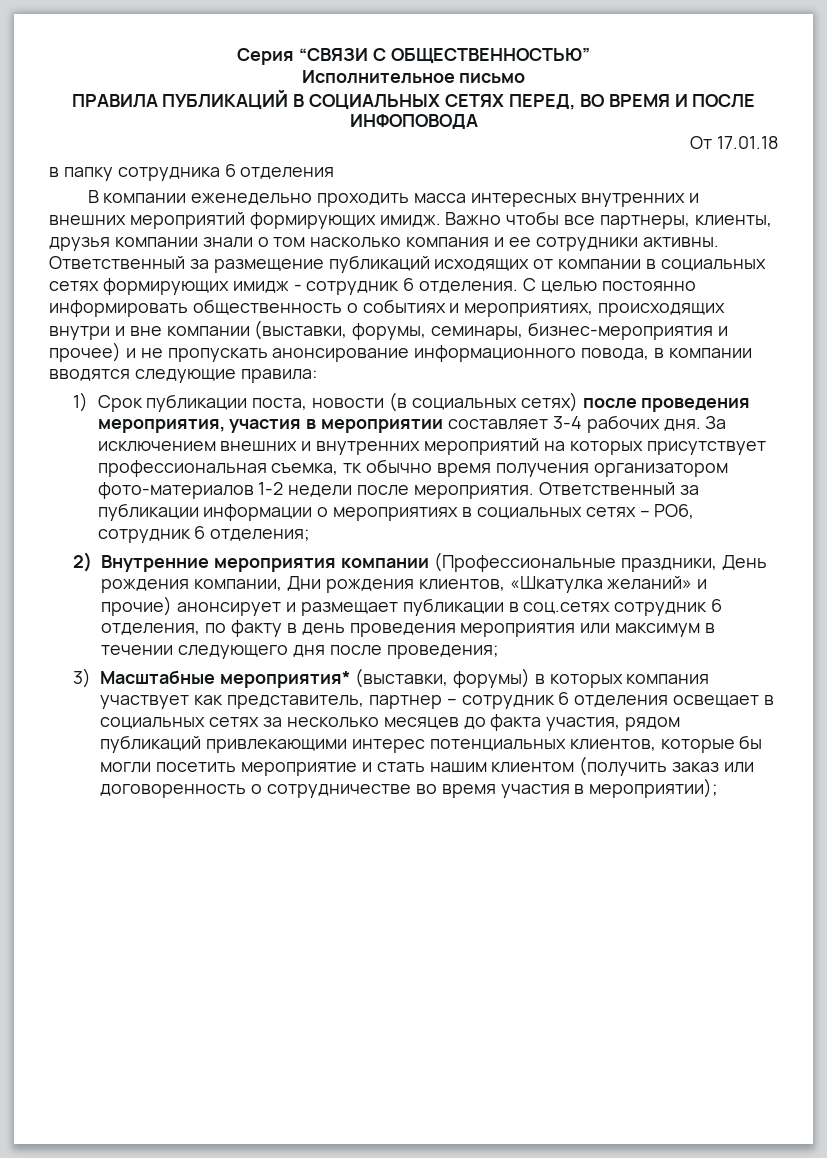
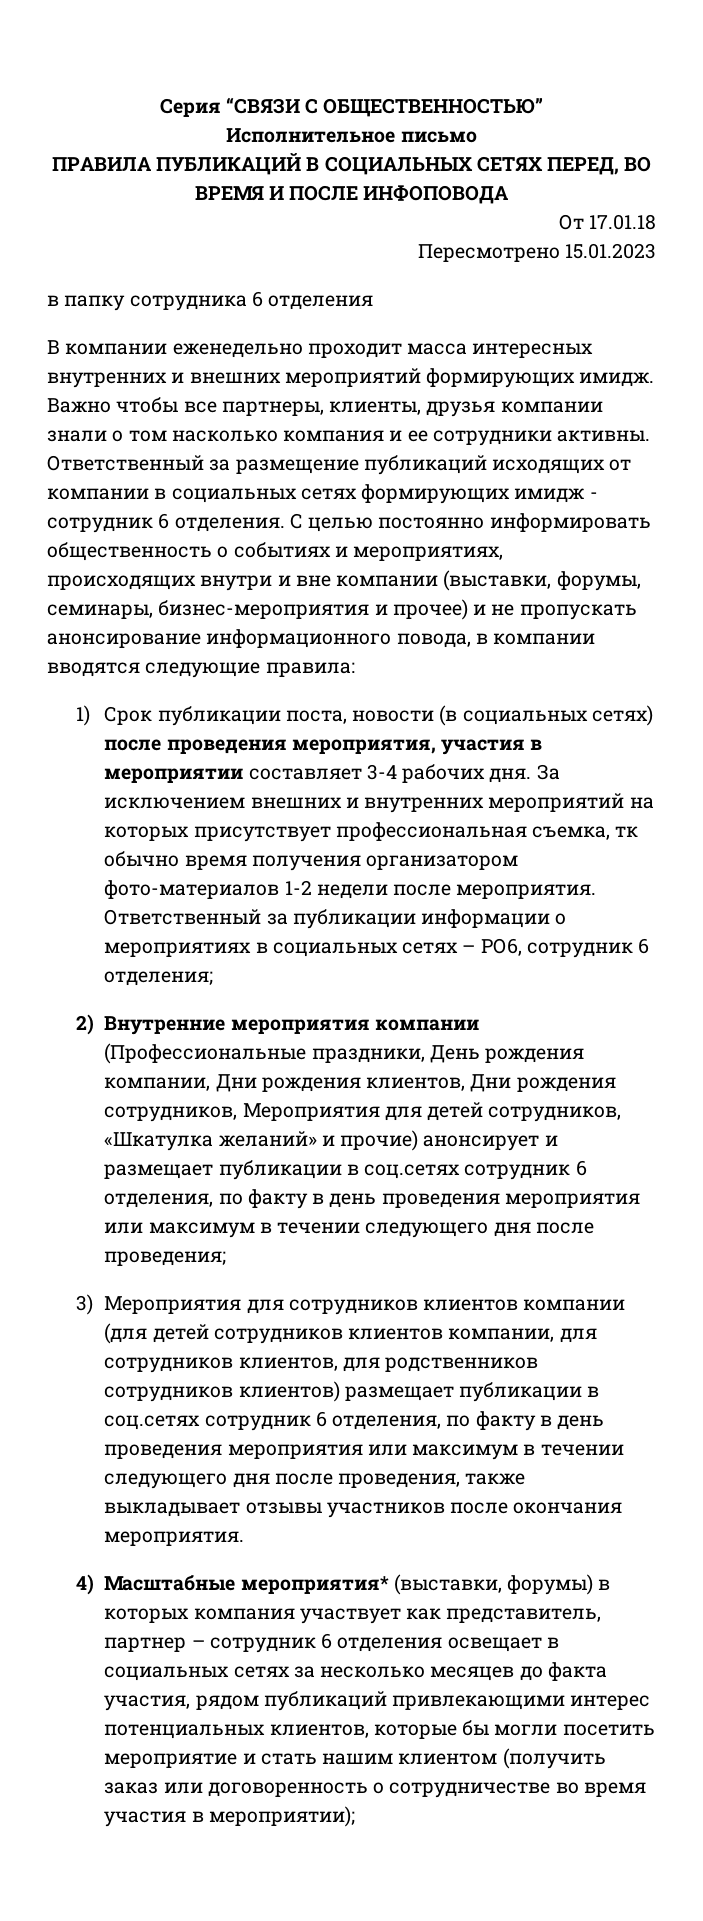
+ Пересмотрено 15.01.2023
- В компании еженедельно проходить масса интересных внутренних и внешних мероприятий формирующих имидж.
+ В компании еженедельно проходит масса интересных внутренних и внешних мероприятий формирующих имидж.
- 2) Внутренние мероприятия компании (Профессиональные праздники, День рождения компании, Дни рождения клиентов, «Шкатулка желаний» и прочие) анонсирует и размещает публикации в соц.сетях сотрудник 6 отделения, по факту в день проведения мероприятия или максимум в течении следующего дня после проведения;
+ 2) Внутренние мероприятия компании (Профессиональные праздники, День рождения компании, Дни рождения клиентов, Дни рождения сотрудников, Мероприятия для детей сотрудников, «Шкатулка желаний» и прочие) анонсирует и размещает публикации в соц.сетях сотрудник 6 отделения, по факту в день проведения мероприятия или максимум в течении следующего дня после проведения;
- 3) Масштабные мероприятия* (выставки, форумы) в которых компания участвует как представитель, партнер – сотрудник 6 отделения освещает в социальных сетях за несколько месяцев до факта участия, рядом публикаций привлекающими интерес потенциальных клиентов, которые бы могли посетить мероприятие и стать нашим клиентом (получить заказ или договоренность о сотрудничестве во время участия в мероприятии);
+ 3) Мероприятия для сотрудников клиентов компании (для детей сотрудников клиентов компании, для сотрудников клиентов, для родственников сотрудников клиентов) размещает публикации в соц.сетях сотрудник 6 отделения, по факту в день проведения мероприятия или максимум в течении следующего дня после проведения, также выкладывает отзывы участников после окончания мероприятия.
+ 4) Масштабные мероприятия* (выставки, форумы) в которых компания участвует как представитель, партнер – сотрудник 6 отделения освещает в социальных сетях за несколько месяцев до факта участия, рядом публикаций привлекающими интерес потенциальных клиентов, которые бы могли посетить мероприятие и стать нашим клиентом (получить заказ или договоренность о сотрудничестве во время участия в мероприятии);

